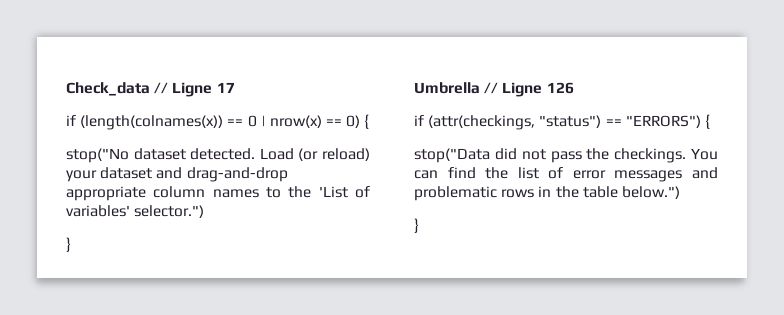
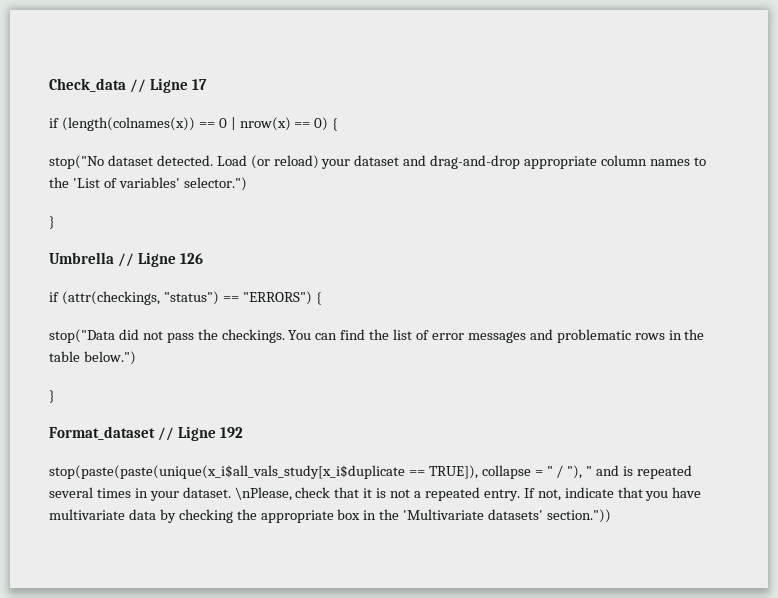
+ Format_dataset // Ligne 192
+ stop(paste(paste(unique(x_i$all_vals_study[x_i$duplicate == TRUE]), collapse = " / "), " and is repeated several times in your dataset. \nPlease, check that it is not a repeated entry. If not, indicate that you have multivariate data by checking the appropriate box in the 'Multivariate datasets' section."))

